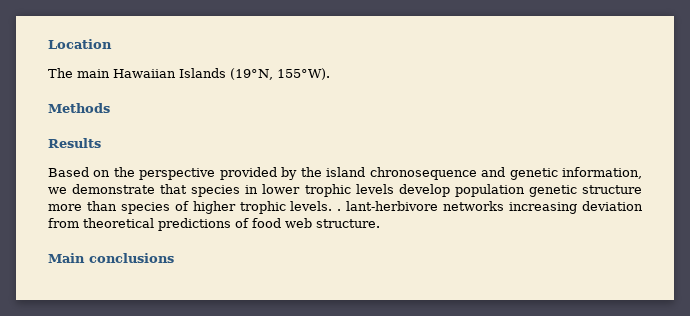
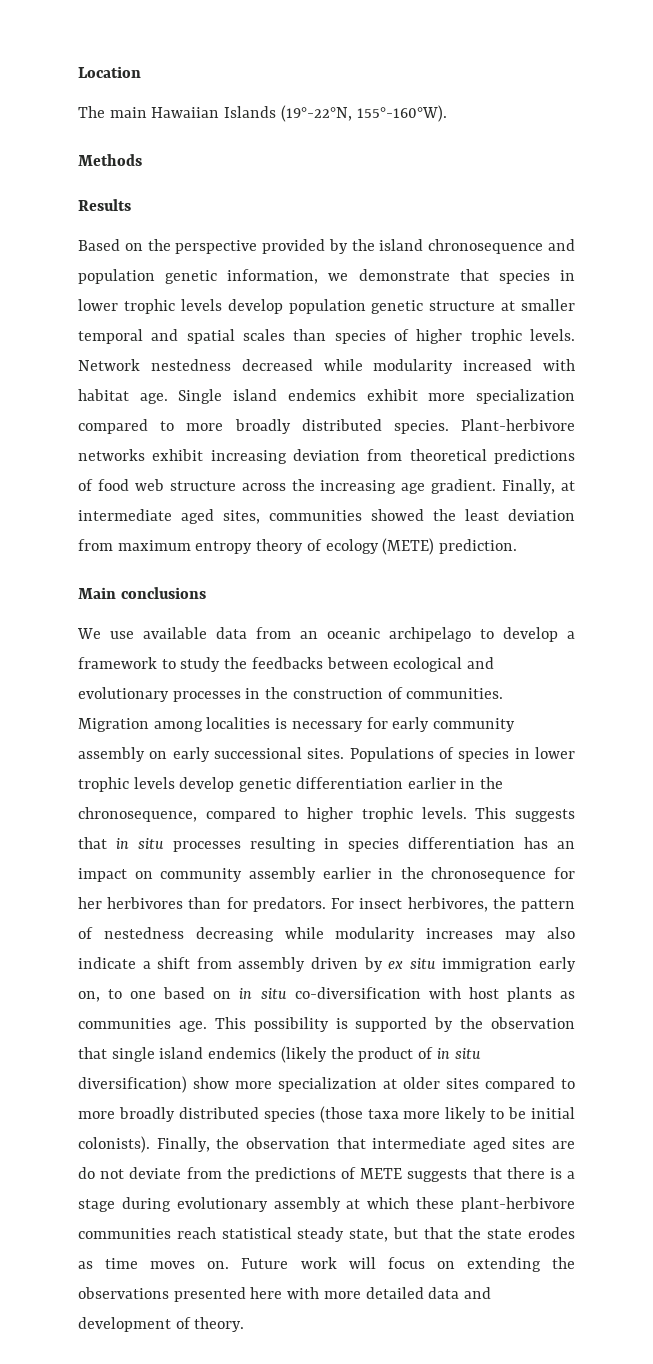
- The main Hawaiian Islands (19°N, 155°W).
+ The main Hawaiian Islands (19°-22°N, 155°-160°W).
- Based on the perspective provided by the island chronosequence and genetic information, we demonstrate that species in lower trophic levels develop population genetic structure more than species of higher trophic levels. . lant-herbivore networks increasing deviation from theoretical predictions of food web structure.
+ Based on the perspective provided by the island chronosequence and population genetic information, we demonstrate that species in lower trophic levels develop population genetic structure at smaller temporal and spatial scales than species of higher trophic levels. Network nestedness decreased while modularity increased with habitat age. Single island endemics exhibit more specialization compared to more broadly distributed species. Plant-herbivore networks exhibit increasing deviation from theoretical predictions of food web structure across the increasing age gradient. Finally, at intermediate aged sites, communities showed the least deviation from maximum entropy theory of ecology (METE) prediction.
  Main conclusions
+ We use available data from an oceanic archipelago to develop a framework to study the feedbacks between ecological and evolutionary processes in the construction of communities. Migration among localities is necessary for early community assembly on early successional sites. Populations of species in lower trophic levels develop genetic differentiation earlier in the chronosequence, compared to higher trophic levels. This suggests that in situ processes resulting in species differentiation has an impact on community assembly earlier in the chronosequence for her herbivores than for predators. For insect herbivores, the pattern of nestedness decreasing while modularity increases may also indicate a shift from assembly driven by ex situ immigration early on, to one based on in situ co-diversification with host plants as communities age. This possibility is supported by the observation that single island endemics (likely the product of in situ diversification) show more specialization at older sites compared to more broadly distributed species (those taxa more likely to be initial colonists). Finally, the observation that intermediate aged sites are do not deviate from the predictions of METE suggests that there is a stage during evolutionary assembly at which these plant-herbivore communities reach statistical steady state, but that the state erodes as time moves on. Future work will focus on extending the observations presented here with more detailed data and development of theory.

